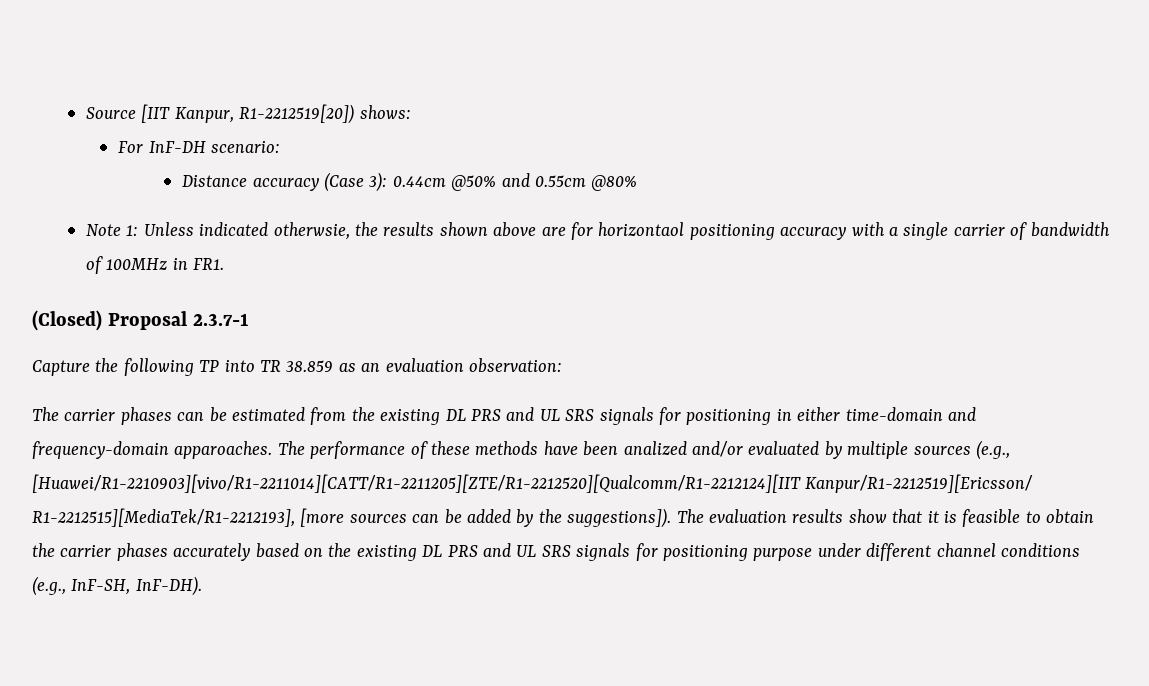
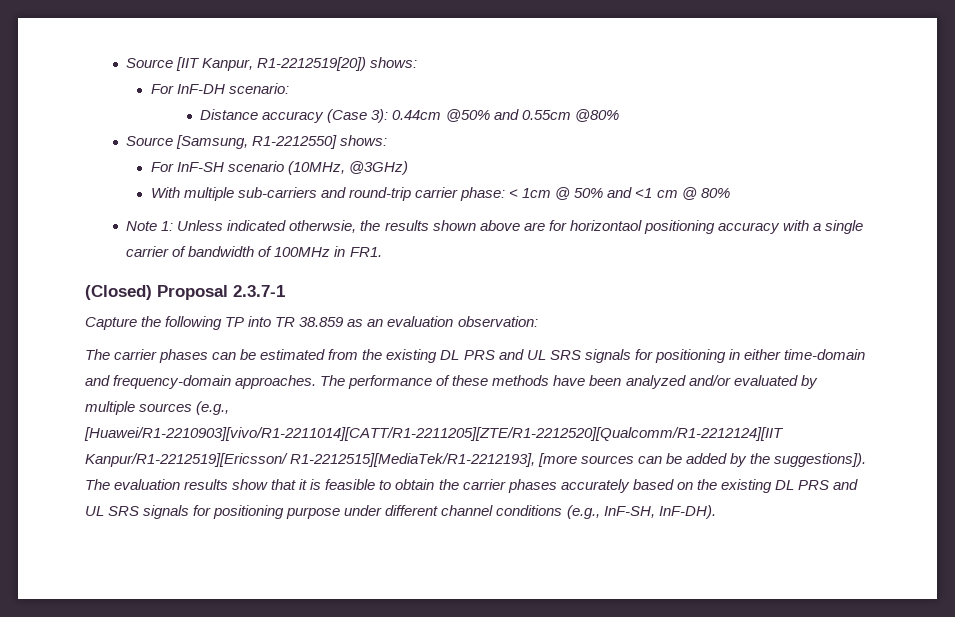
+ Source [Samsung, R1-2212550] shows:
+ For InF-SH scenario (10MHz, @3GHz)
+ With multiple sub-carriers and round-trip carrier phase: < 1cm @ 50% and <1 cm @ 80%
- The carrier phases can be estimated from the existing DL PRS and UL SRS signals for positioning in either time-domain and frequency-domain apparoaches.
+ The carrier phases can be estimated from the existing DL PRS and UL SRS signals for positioning in either time-domain and frequency-domain approaches.
- The performance of these methods have been analized and/or evaluated by multiple sources (e.g., [Huawei/R1-2210903][vivo/R1-2211014][CATT/R1-2211205][ZTE/R1-2212520][Qualcomm/R1-2212124][IIT Kanpur/R1-2212519][Ericsson/ R1-2212515][MediaTek/R1-2212193], [more sources can be added by the suggestions]).
+ The performance of these methods have been analyzed and/or evaluated by multiple sources (e.g., [Huawei/R1-2210903][vivo/R1-2211014][CATT/R1-2211205][ZTE/R1-2212520][Qualcomm/R1-2212124][IIT Kanpur/R1-2212519][Ericsson/ R1-2212515][MediaTek/R1-2212193], [more sources can be added by the suggestions]).

